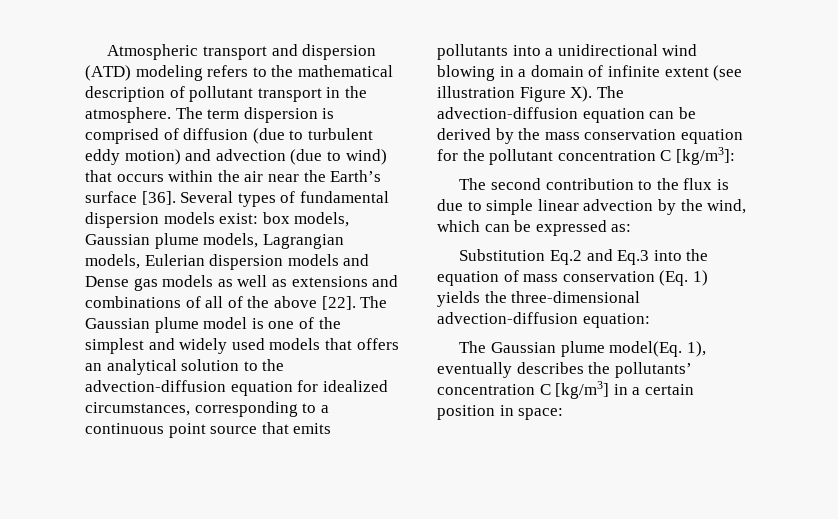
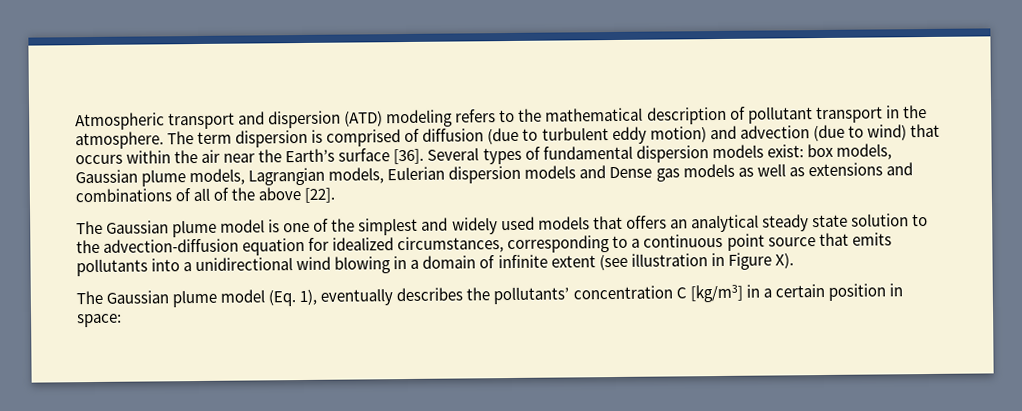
- box models, Gaussian plume models, Lagrangian models, Eulerian dispersion models and Dense gas models as well as extensions and combinations of all of the above [22]. The Gaussian plume model is one of the simplest and widely used models that offers an analytical solution to the advection-diffusion equation for idealized circumstances, corresponding to a continuous point source that emits pollutants into a unidirectional wind blowing in a domain of infinite extent (see illustration Figure X). The advection-diffusion equation can be derived by the mass conservation equation for the pollutant concentration C [kg/m3]:
- The second contribution to the flux is due to simple linear advection by the wind, which can be expressed as:
- Substitution Eq.2 and Eq.3 into the equation of mass conservation (Eq. 1) yields the three-dimensional advection-diffusion equation:
- The Gaussian plume model(Eq. 1), eventually describes the pollutants’ concentration C [kg/m3] in a certain position in space:
+ box models, Gaussian plume models, Lagrangian models, Eulerian dispersion models and Dense gas models as well as extensions and combinations of all of the above [22].
+ The Gaussian plume model is one of the simplest and widely used models that offers an analytical steady state solution to the advection-diffusion equation for idealized circumstances, corresponding to a continuous point source that emits pollutants into a unidirectional wind blowing in a domain of infinite extent (see illustration in Figure X).
+ The Gaussian plume model (Eq. 1), eventually describes the pollutants’ concentration C [kg/m3] in a certain position in space:

